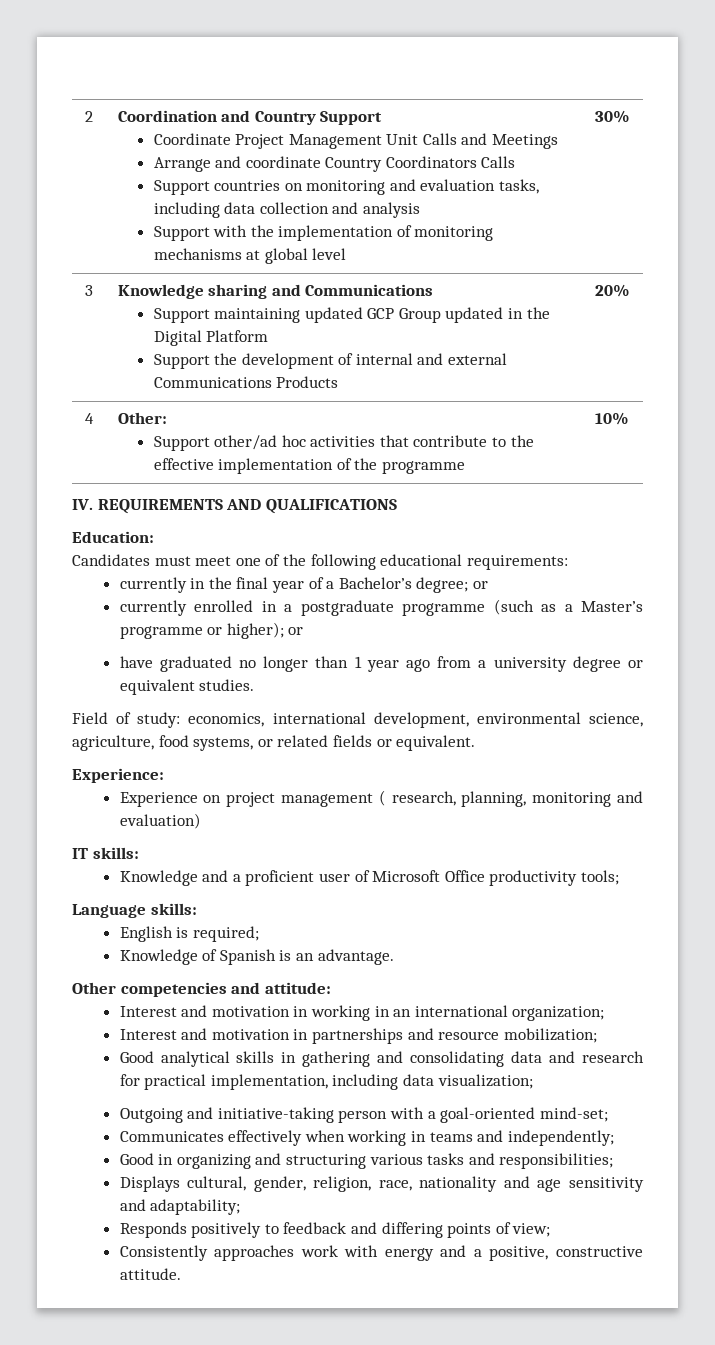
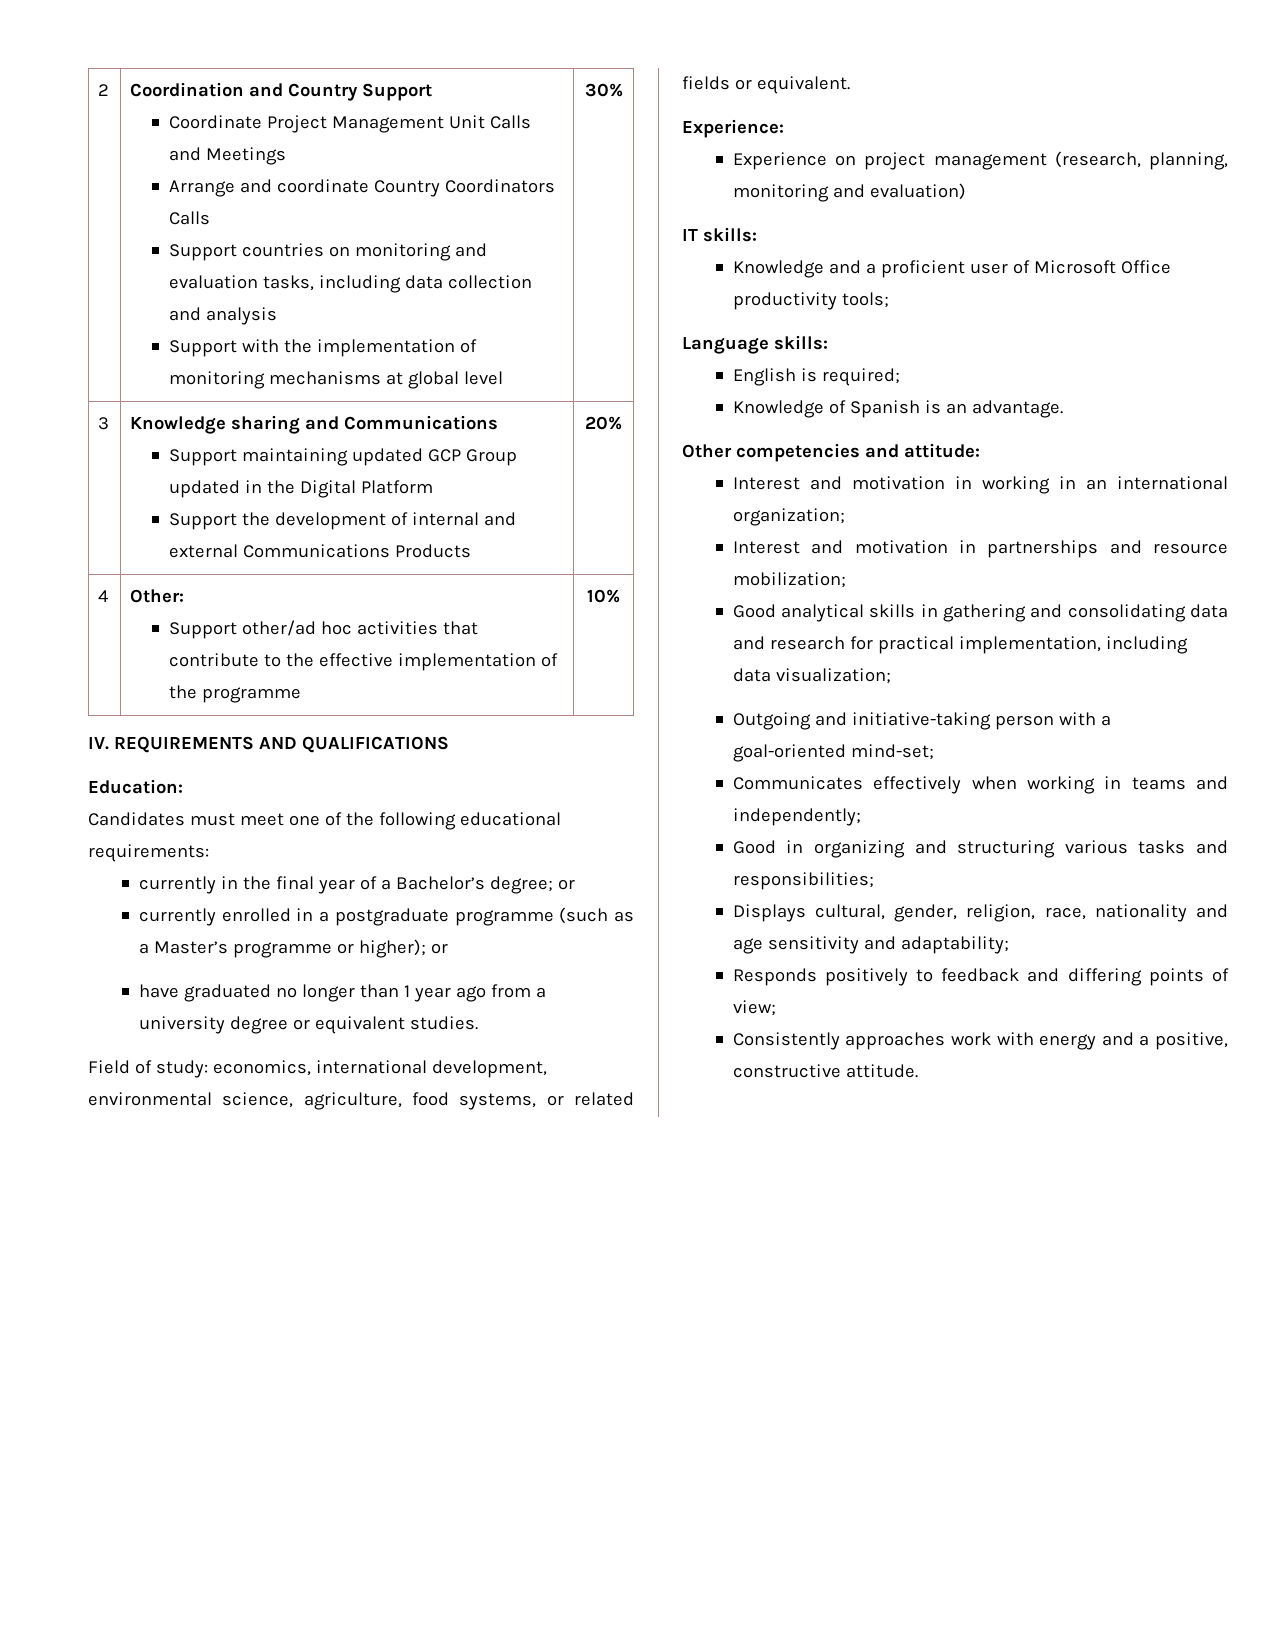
- Experience on project management ( research, planning, monitoring and evaluation)
+ Experience on project management (research, planning, monitoring and evaluation)

